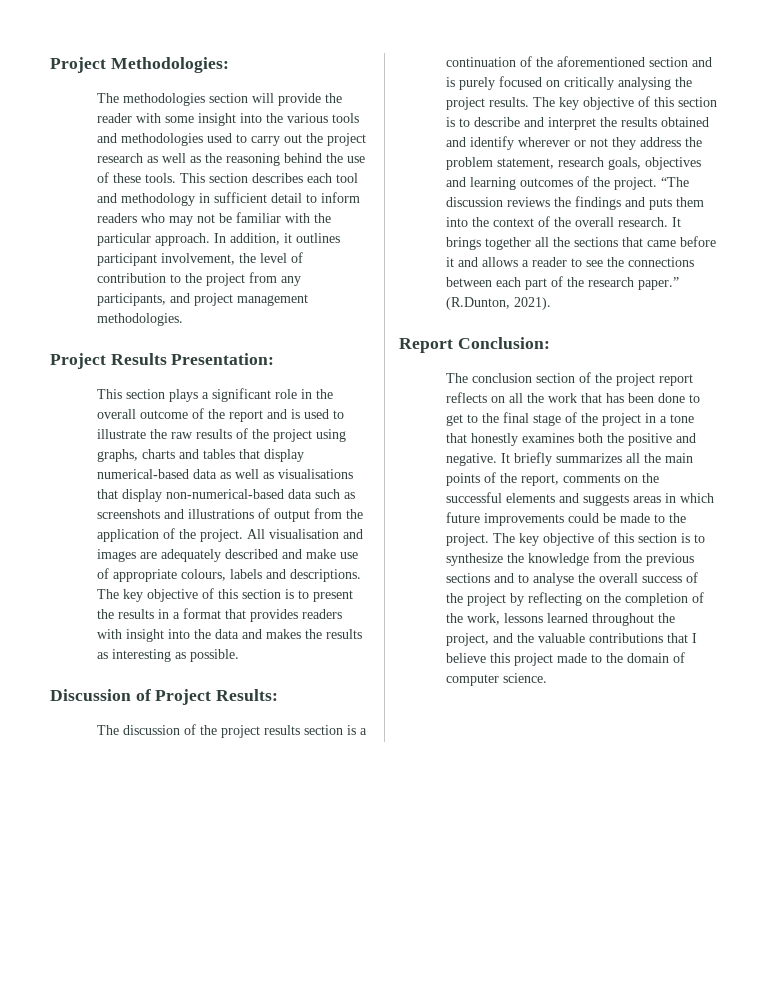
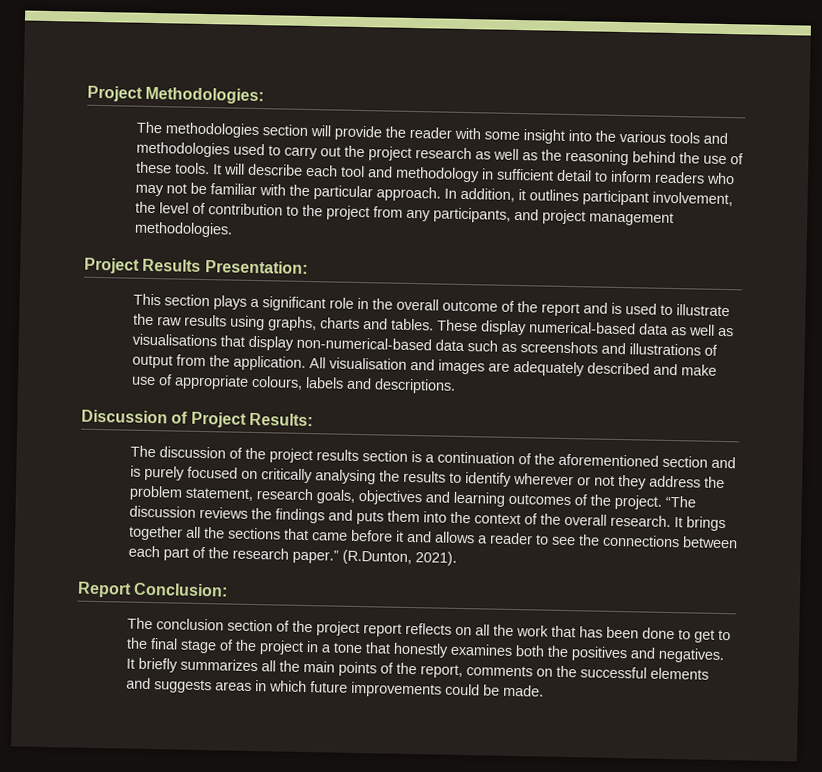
- This section describes each tool and methodology in sufficient detail to inform readers who may not be familiar with the particular approach.
+ It will describe each tool and methodology in sufficient detail to inform readers who may not be familiar with the particular approach.
- This section plays a significant role in the overall outcome of the report and is used to illustrate the raw results of the project using graphs, charts and tables that display numerical-based data as well as visualisations that display non-numerical-based data such as screenshots and illustrations of output from the application of the project.
+ This section plays a significant role in the overall outcome of the report and is used to illustrate the raw results using graphs, charts and tables. These display numerical-based data as well as visualisations that display non-numerical-based data such as screenshots and illustrations of output from the application.
- The key objective of this section is to present the results in a format that provides readers with insight into the data and makes the results as interesting as possible.
- The discussion of the project results section is a continuation of the aforementioned section and is purely focused on critically analysing the project results. The key objective of this section is to describe and interpret the results obtained and identify wherever or not they address the problem statement, research goals, objectives and learning outcomes of the project.
+ The discussion of the project results section is a continuation of the aforementioned section and is purely focused on critically analysing the results to identify wherever or not they address the problem statement, research goals, objectives and learning outcomes of the project.
- The conclusion section of the project report reflects on all the work that has been done to get to the final stage of the project in a tone that honestly examines both the positive and negative.
+ The conclusion section of the project report reflects on all the work that has been done to get to the final stage of the project in a tone that honestly examines both the positives and negatives.
- It briefly summarizes all the main points of the report, comments on the successful elements and suggests areas in which future improvements could be made to the project. The key objective of this section is to synthesize the knowledge from the previous sections and to analyse the overall success of the project by reflecting on the completion of the work, lessons learned throughout the project, and the valuable contributions that I believe this project made to the domain of computer science.
+ It briefly summarizes all the main points of the report, comments on the successful elements and suggests areas in which future improvements could be made.

